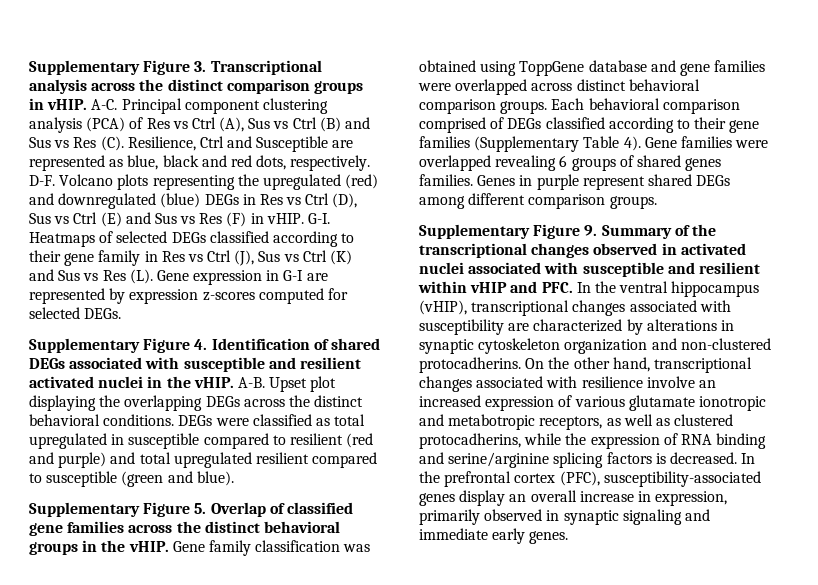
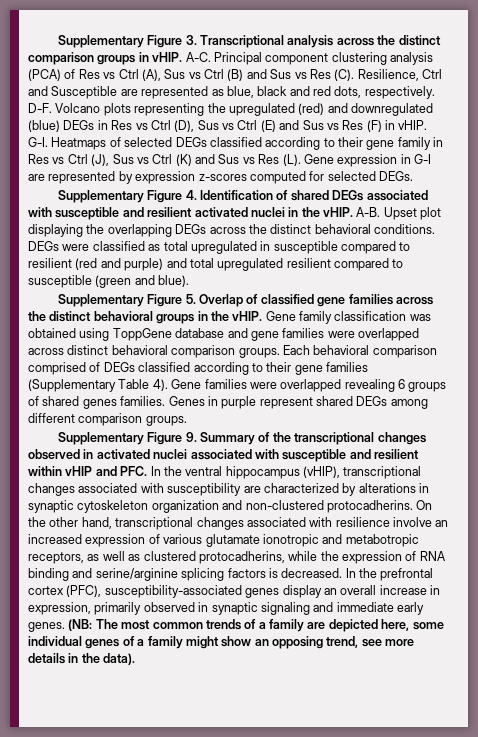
+ (NB: The most common trends of a family are depicted here, some individual genes of a family might show an opposing trend, see more details in the data).

